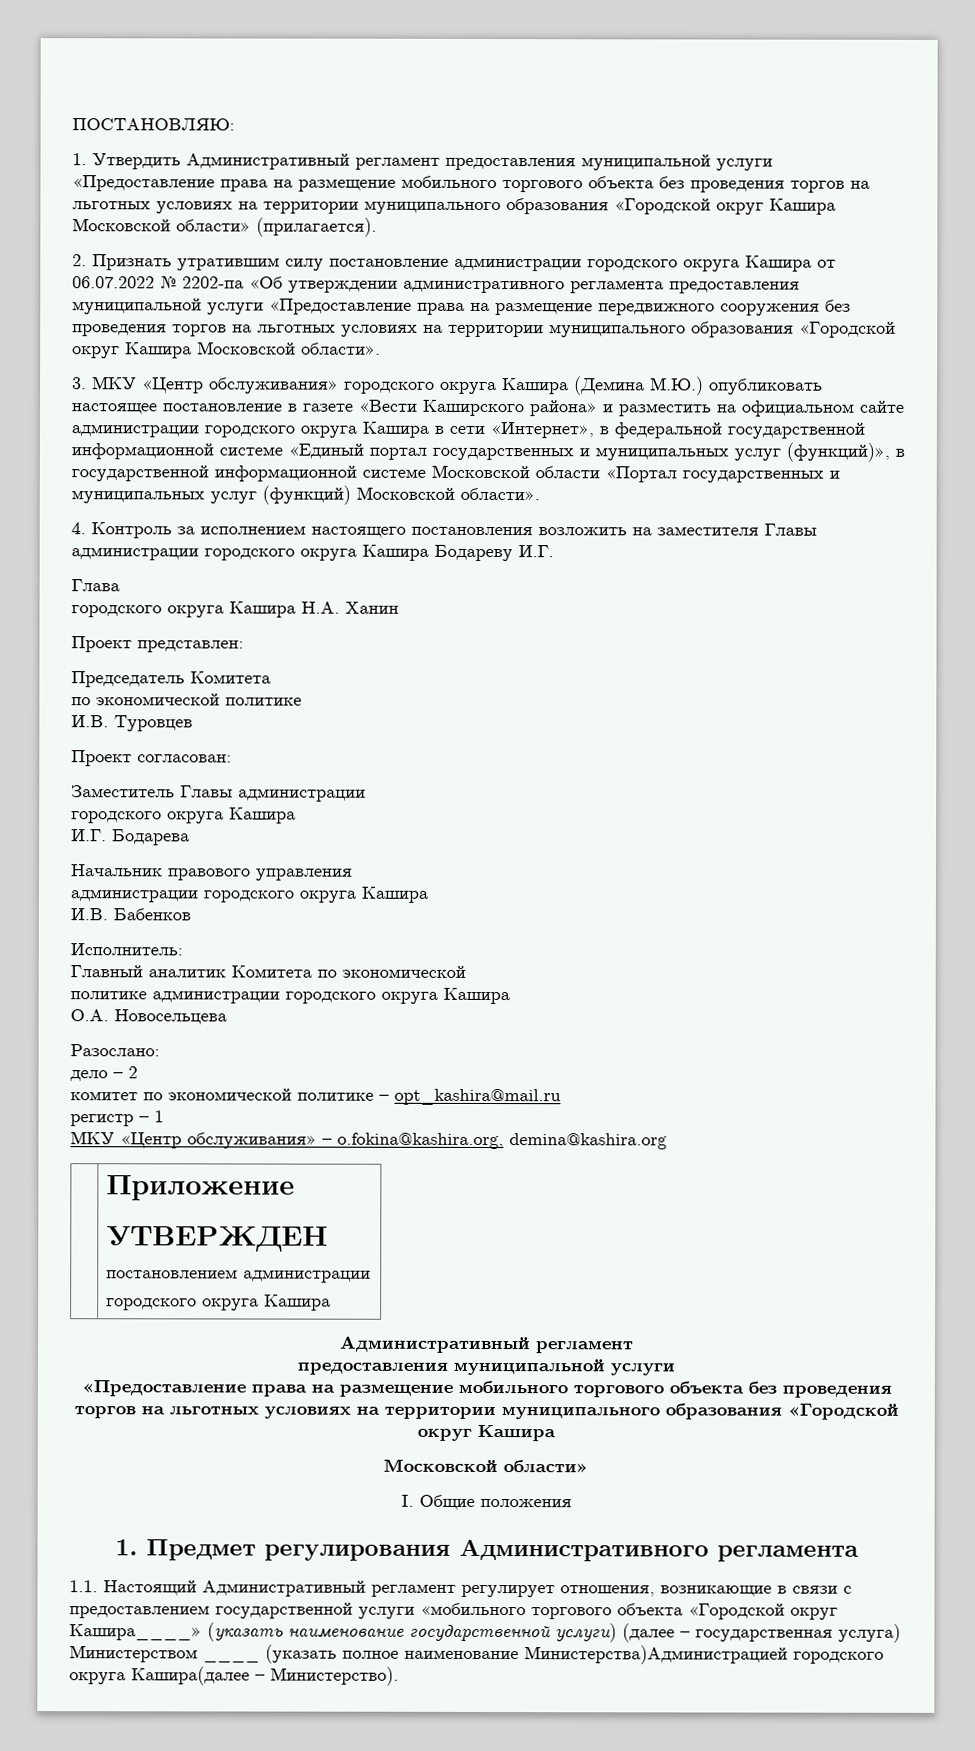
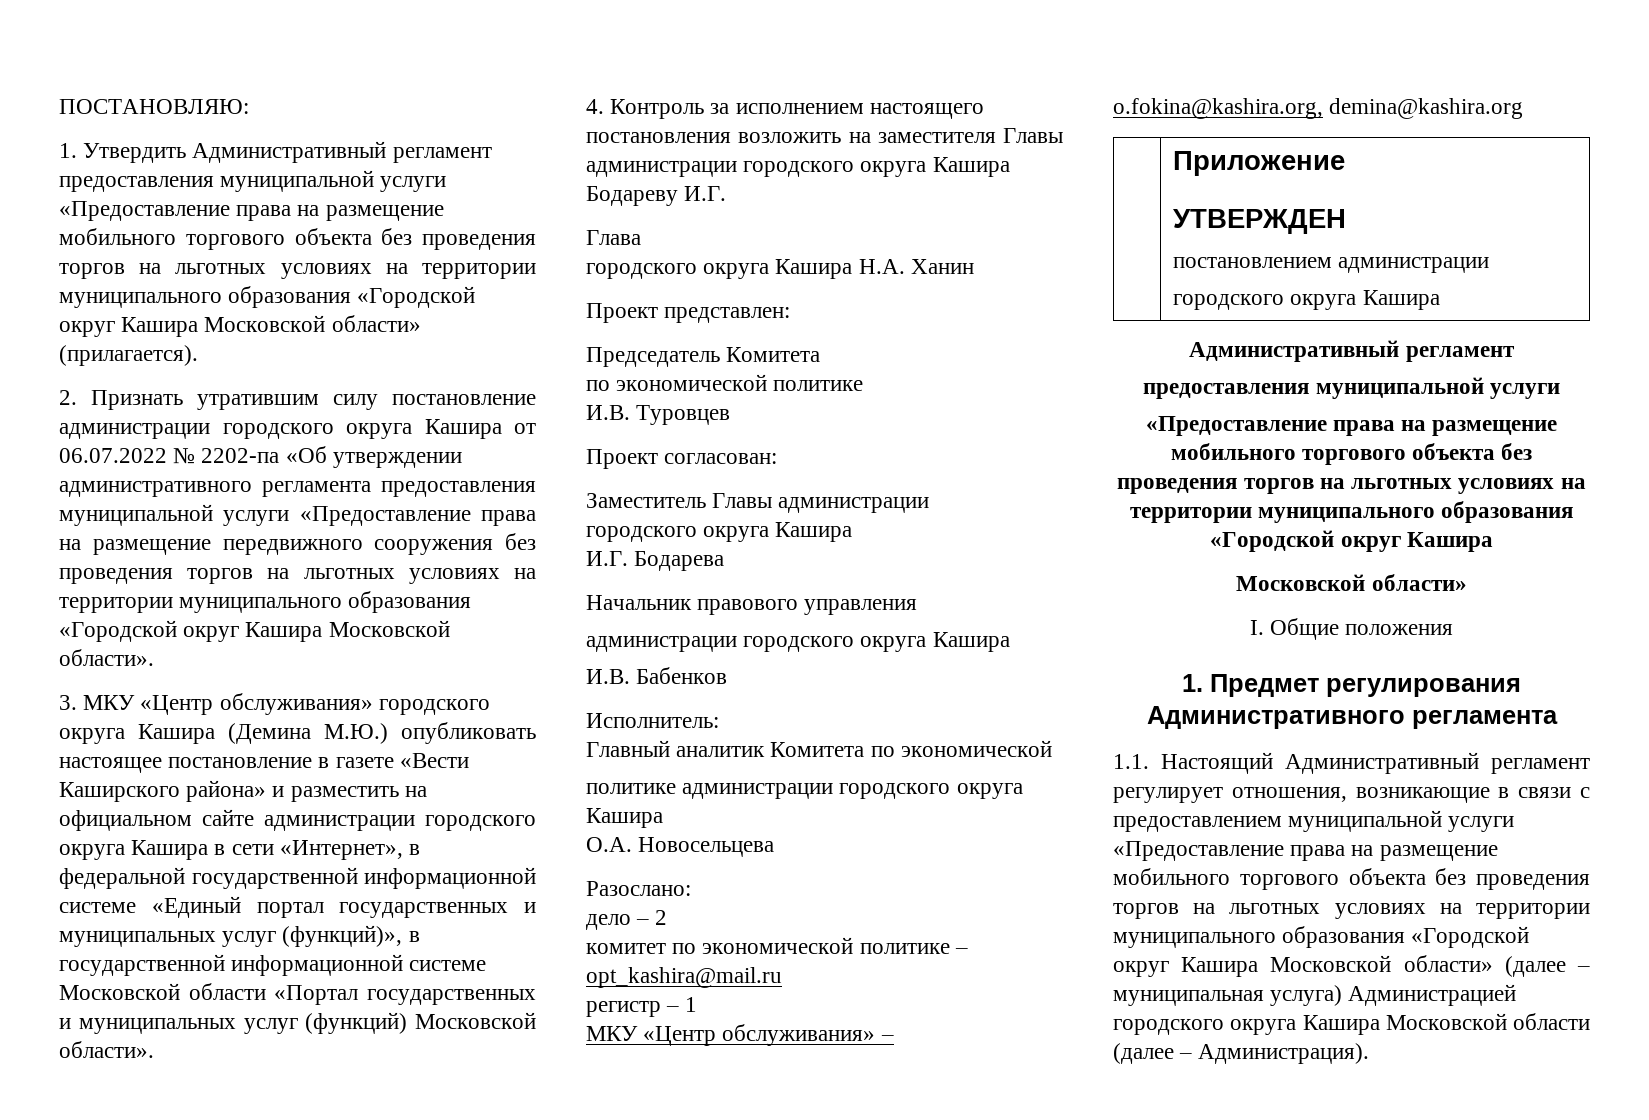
- 1.1. Настоящий Административный регламент регулирует отношения, возникающие в связи с предоставлением государственной услуги «мобильного торгового объекта «Городской округ Кашира____» (указать наименование государственной услуги) (далее – государственная услуга) Министерством ____ (указать полное наименование Министерства)Администрацией городского округа Кашира(далее – Министерство).
+ 1.1. Настоящий Административный регламент регулирует отношения, возникающие в связи с предоставлением муниципальной услуги «Предоставление права на размещение мобильного торгового объекта без проведения торгов на льготных условиях на территории муниципального образования «Городской округ Кашира Московской области» (далее – муниципальная услуга) Администрацией городского округа Кашира Московской области (далее – Администрация).

